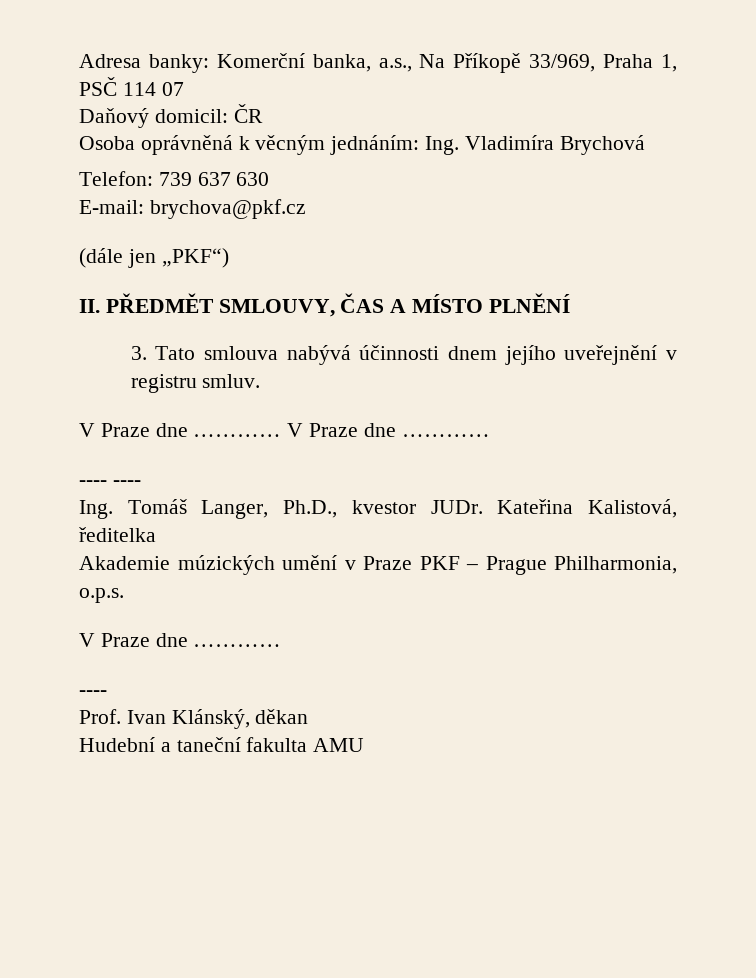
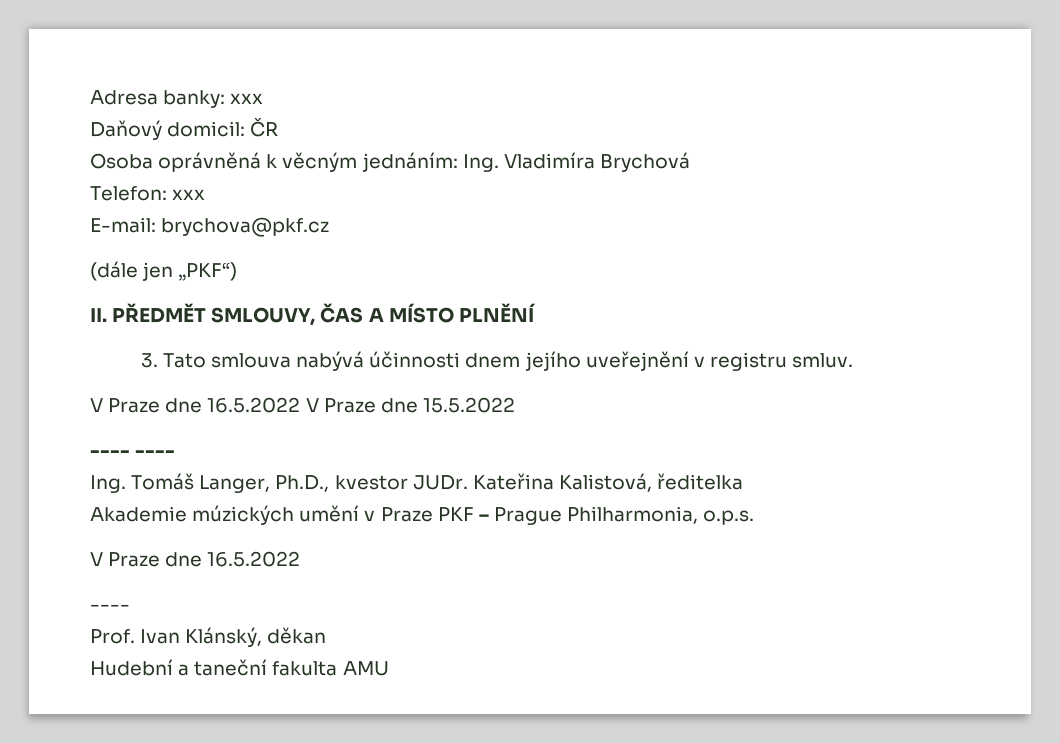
- Adresa banky: Komerční banka, a.s., Na Příkopě 33/969, Praha 1, PSČ 114 07
+ Adresa banky: xxx
- Telefon: 739 637 630
+ Telefon: xxx
- V Praze dne ………… V Praze dne …………
+ V Praze dne 16.5.2022 V Praze dne 15.5.2022
  Akademie múzických umění v Praze PKF – Prague Philharmonia, o.p.s.
- V Praze dne …………
+ V Praze dne 16.5.2022

